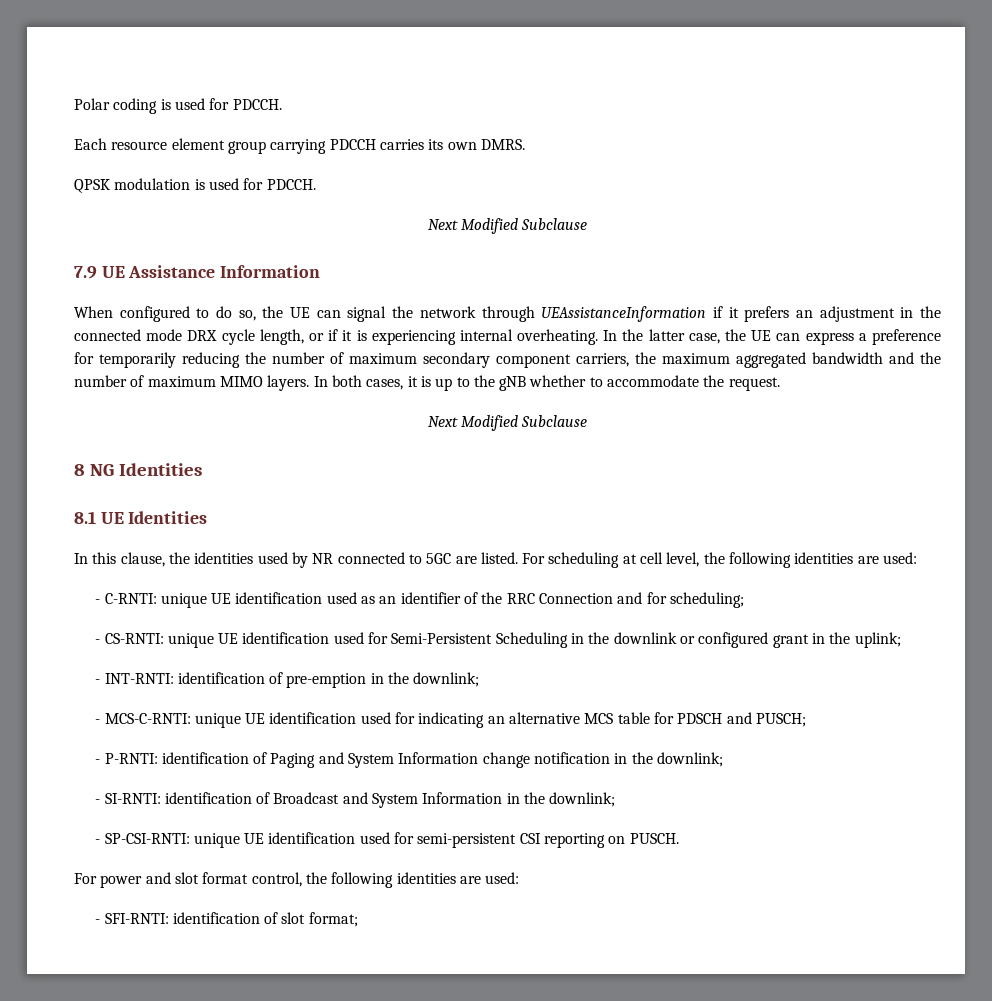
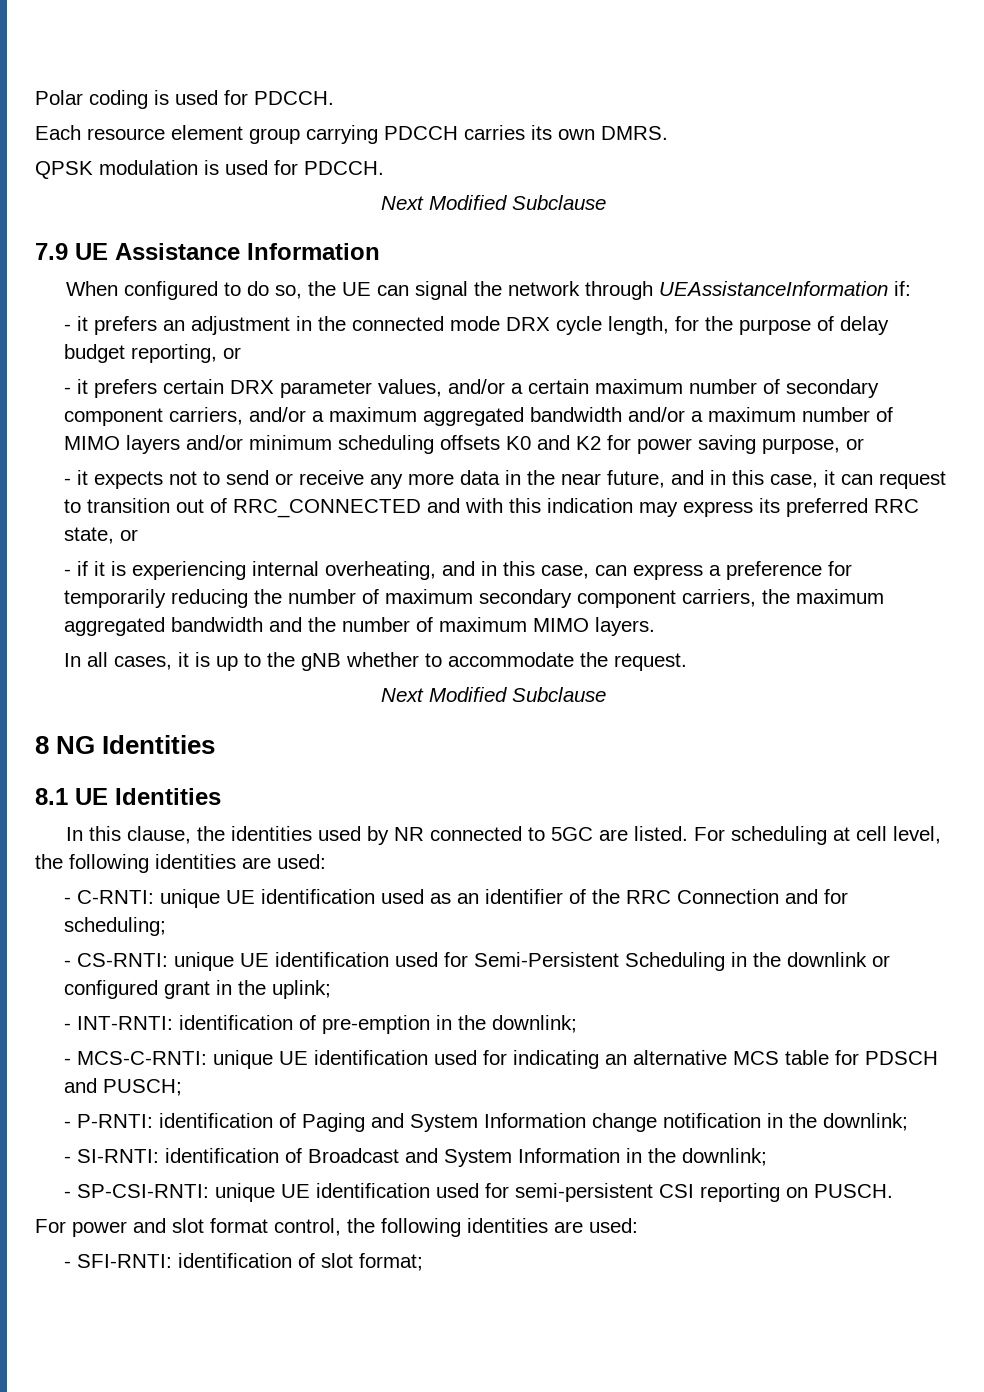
- When configured to do so, the UE can signal the network through UEAssistanceInformation if it prefers an adjustment in the connected mode DRX cycle length, or if it is experiencing internal overheating. In the latter case, the UE can express a preference for temporarily reducing the number of maximum secondary component carriers, the maximum aggregated bandwidth and the number of maximum MIMO layers. In both cases, it is up to the gNB whether to accommodate the request.
+ When configured to do so, the UE can signal the network through UEAssistanceInformation if:
+ - it prefers an adjustment in the connected mode DRX cycle length, for the purpose of delay budget reporting, or
+ - it prefers certain DRX parameter values, and/or a certain maximum number of secondary component carriers, and/or a maximum aggregated bandwidth and/or a maximum number of MIMO layers and/or minimum scheduling offsets K0 and K2 for power saving purpose, or
+ - it expects not to send or receive any more data in the near future, and in this case, it can request to transition out of RRC_CONNECTED and with this indication may express its preferred RRC state, or
+ - if it is experiencing internal overheating, and in this case, can express a preference for temporarily reducing the number of maximum secondary component carriers, the maximum aggregated bandwidth and the number of maximum MIMO layers.
+ In all cases, it is up to the gNB whether to accommodate the request.

